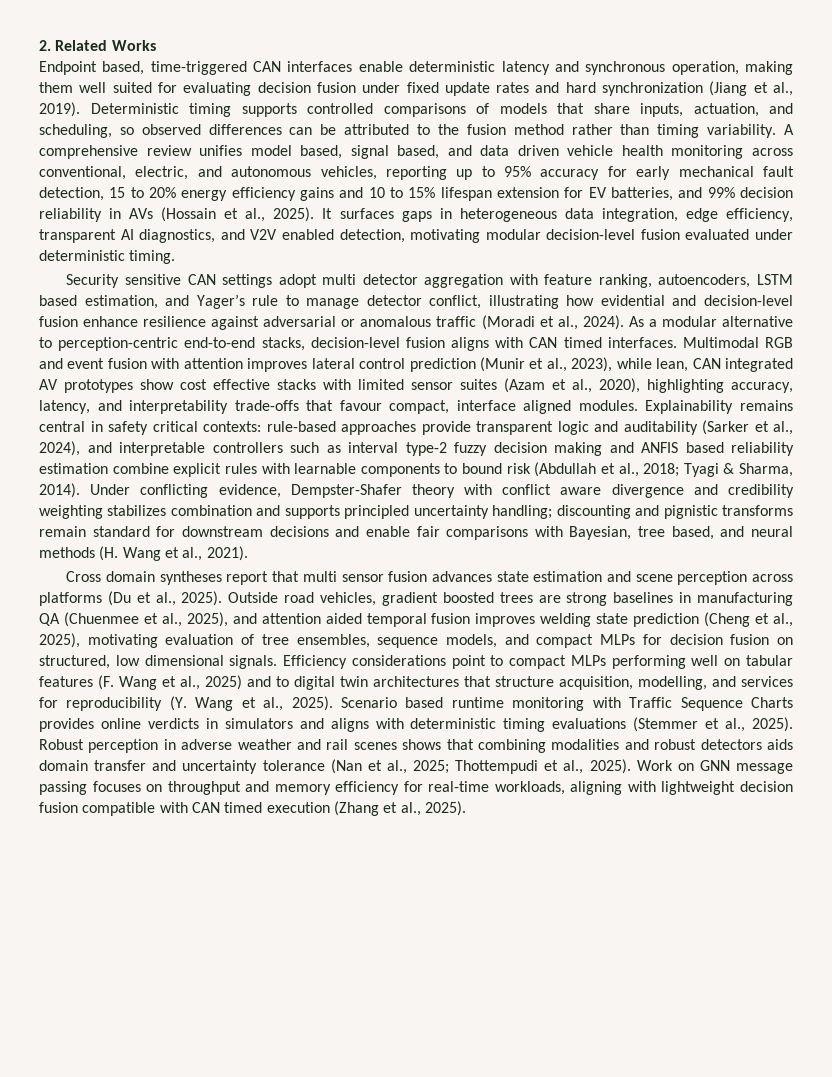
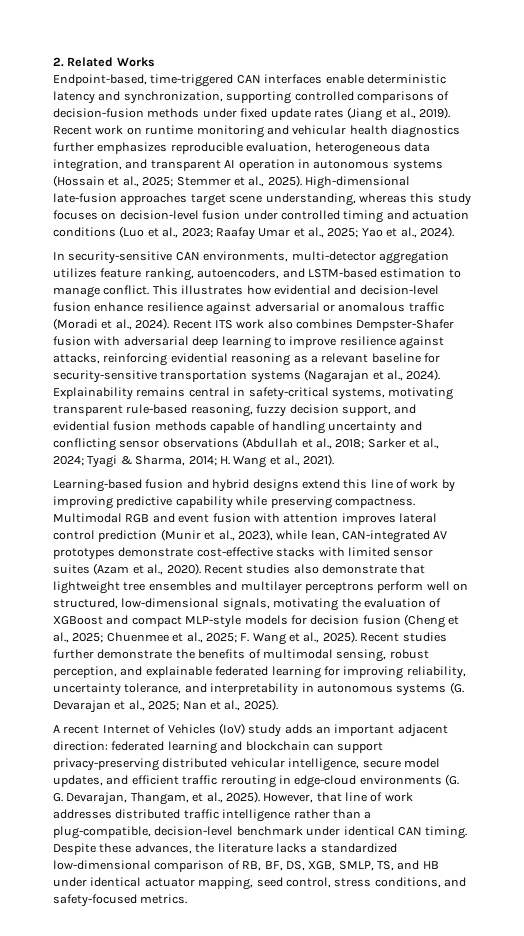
- Endpoint based, time-triggered CAN interfaces enable deterministic latency and synchronous operation, making them well suited for evaluating decision fusion under fixed update rates and hard synchronization (Jiang et al., 2019).
+ Endpoint-based, time-triggered CAN interfaces enable deterministic latency and synchronization, supporting controlled comparisons of decision-fusion methods under fixed update rates (Jiang et al., 2019).
- Deterministic timing supports controlled comparisons of models that share inputs, actuation, and scheduling, so observed differences can be attributed to the fusion method rather than timing variability. A comprehensive review unifies model based, signal based, and data driven vehicle health monitoring across conventional, electric, and autonomous vehicles, reporting up to 95% accuracy for early mechanical fault detection, 15 to 20% energy efficiency gains and 10 to 15% lifespan extension for EV batteries, and 99% decision reliability in AVs (Hossain et al., 2025). It surfaces gaps in heterogeneous data integration, edge efficiency, transparent AI diagnostics, and V2V enabled detection, motivating modular decision-level fusion evaluated under deterministic timing.
- Security sensitive CAN settings adopt multi detector aggregation with feature ranking, autoencoders, LSTM based estimation, and Yager’s rule to manage detector conflict, illustrating how evidential and decision-level fusion enhance resilience against adversarial or anomalous traffic (Moradi et al., 2024).
+ Recent work on runtime monitoring and vehicular health diagnostics further emphasizes reproducible evaluation, heterogeneous data integration, and transparent AI operation in autonomous systems (Hossain et al., 2025; Stemmer et al., 2025). High-dimensional late-fusion approaches target scene understanding, whereas this study focuses on decision-level fusion under controlled timing and actuation conditions (Luo et al., 2023; Raafay Umar et al., 2025; Yao et al., 2024).
+ In security-sensitive CAN environments, multi-detector aggregation utilizes feature ranking, autoencoders, and LSTM-based estimation to manage conflict. This illustrates how evidential and decision-level fusion enhance resilience against adversarial or anomalous traffic (Moradi et al., 2024).
- As a modular alternative to perception-centric end-to-end stacks, decision-level fusion aligns with CAN timed interfaces.
+ Recent ITS work also combines Dempster-Shafer fusion with adversarial deep learning to improve resilience against attacks, reinforcing evidential reasoning as a relevant baseline for security-sensitive transportation systems (Nagarajan et al., 2024). Explainability remains central in safety-critical systems, motivating transparent rule-based reasoning, fuzzy decision support, and evidential fusion methods capable of handling uncertainty and conflicting sensor observations (Abdullah et al., 2018; Sarker et al., 2024; Tyagi & Sharma, 2014; H. Wang et al., 2021).
+ Learning-based fusion and hybrid designs extend this line of work by improving predictive capability while preserving compactness.
- Multimodal RGB and event fusion with attention improves lateral control prediction (Munir et al., 2023), while lean, CAN integrated AV prototypes show cost effective stacks with limited sensor suites (Azam et al., 2020), highlighting accuracy, latency, and interpretability trade-offs that favour compact, interface aligned modules. Explainability remains central in safety critical contexts: rule-based approaches provide transparent logic and auditability (Sarker et al., 2024), and interpretable controllers such as interval type-2 fuzzy decision making and ANFIS based reliability estimation combine explicit rules with learnable components to bound risk (Abdullah et al., 2018; Tyagi & Sharma, 2014). Under conflicting evidence, Dempster-Shafer theory with conflict aware divergence and credibility weighting stabilizes combination and supports principled uncertainty handling; discounting and pignistic transforms remain standard for downstream decisions and enable fair comparisons with Bayesian, tree based, and neural methods (H. Wang et al., 2021).
- Cross domain syntheses report that multi sensor fusion advances state estimation and scene perception across platforms (Du et al., 2025). Outside road vehicles, gradient boosted trees are strong baselines in manufacturing QA (Chuenmee et al., 2025), and attention aided temporal fusion improves welding state prediction (Cheng et al., 2025), motivating evaluation of tree ensembles, sequence models, and compact MLPs for decision fusion on structured, low dimensional signals. Efficiency considerations point to compact MLPs performing well on tabular features (F. Wang et al., 2025) and to digital twin architectures that structure acquisition, modelling, and services for reproducibility (Y. Wang et al., 2025). Scenario based runtime monitoring with Traffic Sequence Charts provides online verdicts in simulators and aligns with deterministic timing evaluations (Stemmer et al., 2025). Robust perception in adverse weather and rail scenes shows that combining modalities and robust detectors aids domain transfer and uncertainty tolerance (Nan et al., 2025; Thottempudi et al., 2025). Work on GNN message passing focuses on throughput and memory efficiency for real-time workloads, aligning with lightweight decision fusion compatible with CAN timed execution (Zhang et al., 2025).
+ Multimodal RGB and event fusion with attention improves lateral control prediction (Munir et al., 2023), while lean, CAN-integrated AV prototypes demonstrate cost-effective stacks with limited sensor suites (Azam et al., 2020). Recent studies also demonstrate that lightweight tree ensembles and multilayer perceptrons perform well on structured, low-dimensional signals, motivating the evaluation of XGBoost and compact MLP-style models for decision fusion (Cheng et al., 2025; Chuenmee et al., 2025; F. Wang et al., 2025). Recent studies further demonstrate the benefits of multimodal sensing, robust perception, and explainable federated learning for improving reliability, uncertainty tolerance, and interpretability in autonomous systems (G. Devarajan et al., 2025; Nan et al., 2025).
+ A recent Internet of Vehicles (IoV) study adds an important adjacent direction: federated learning and blockchain can support privacy-preserving distributed vehicular intelligence, secure model updates, and efficient traffic rerouting in edge-cloud environments (G. G. Devarajan, Thangam, et al., 2025). However, that line of work addresses distributed traffic intelligence rather than a plug-compatible, decision-level benchmark under identical CAN timing. Despite these advances, the literature lacks a standardized low-dimensional comparison of RB, BF, DS, XGB, SMLP, TS, and HB under identical actuator mapping, seed control, stress conditions, and safety-focused metrics.

